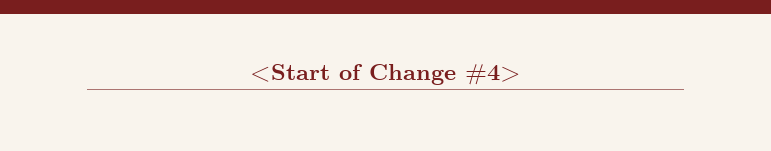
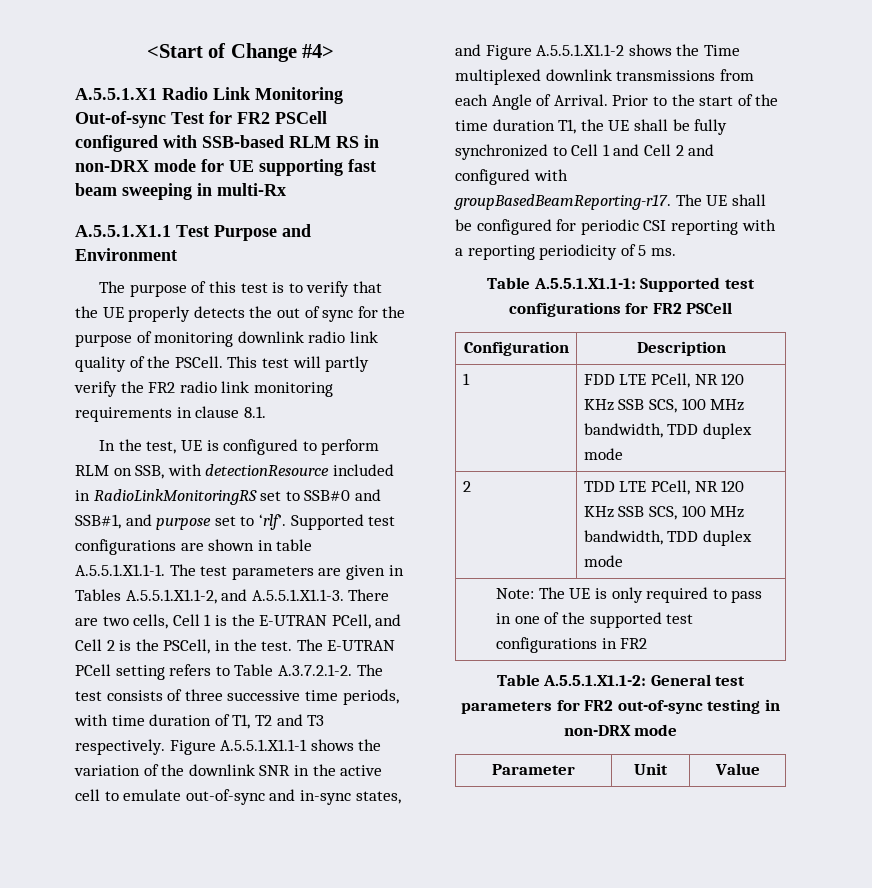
+ A.5.5.1.X1 Radio Link Monitoring Out-of-sync Test for FR2 PSCell configured with SSB-based RLM RS in non-DRX mode for UE supporting fast beam sweeping in multi-Rx
+ A.5.5.1.X1.1 Test Purpose and Environment
+ The purpose of this test is to verify that the UE properly detects the out of sync for the purpose of monitoring downlink radio link quality of the PSCell. This test will partly verify the FR2 radio link monitoring requirements in clause 8.1.
+ In the test, UE is configured to perform RLM on SSB, with detectionResource included in RadioLinkMonitoringRS set to SSB#0 and SSB#1, and purpose set to ‘rlf’. Supported test configurations are shown in table A.5.5.1.X1.1-1. The test parameters are given in Tables A.5.5.1.X1.1-2, and A.5.5.1.X1.1-3. There are two cells, Cell 1 is the E-UTRAN PCell, and Cell 2 is the PSCell, in the test. The E-UTRAN PCell setting refers to Table A.3.7.2.1-2. The test consists of three successive time periods, with time duration of T1, T2 and T3 respectively. Figure A.5.5.1.X1.1-1 shows the variation of the downlink SNR in the active cell to emulate out-of-sync and in-sync states, and Figure A.5.5.1.X1.1-2 shows the Time multiplexed downlink transmissions from each Angle of Arrival. Prior to the start of the time duration T1, the UE shall be fully synchronized to Cell 1 and Cell 2 and configured with groupBasedBeamReporting-r17. The UE shall be configured for periodic CSI reporting with a reporting periodicity of 5 ms.
+ Table A.5.5.1.X1.1-1: Supported test configurations for FR2 PSCell
+ Configuration | Description
+ 1 | FDD LTE PCell, NR 120 KHz SSB SCS, 100 MHz bandwidth, TDD duplex mode
+ 2 | TDD LTE PCell, NR 120 KHz SSB SCS, 100 MHz bandwidth, TDD duplex mode
+ Note: The UE is only required to pass in one of the supported test configurations in FR2
+ Table A.5.5.1.X1.1-2: General test parameters for FR2 out-of-sync testing in non-DRX mode
+ Parameter | Unit | Value

